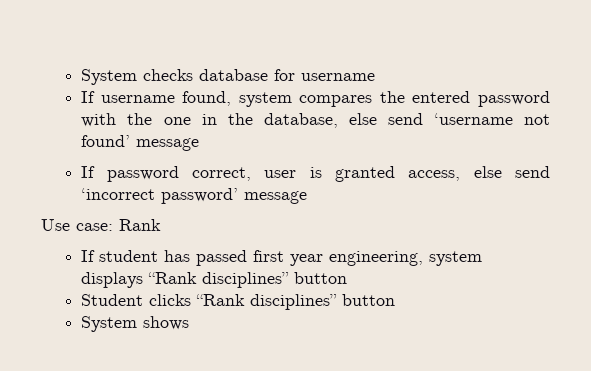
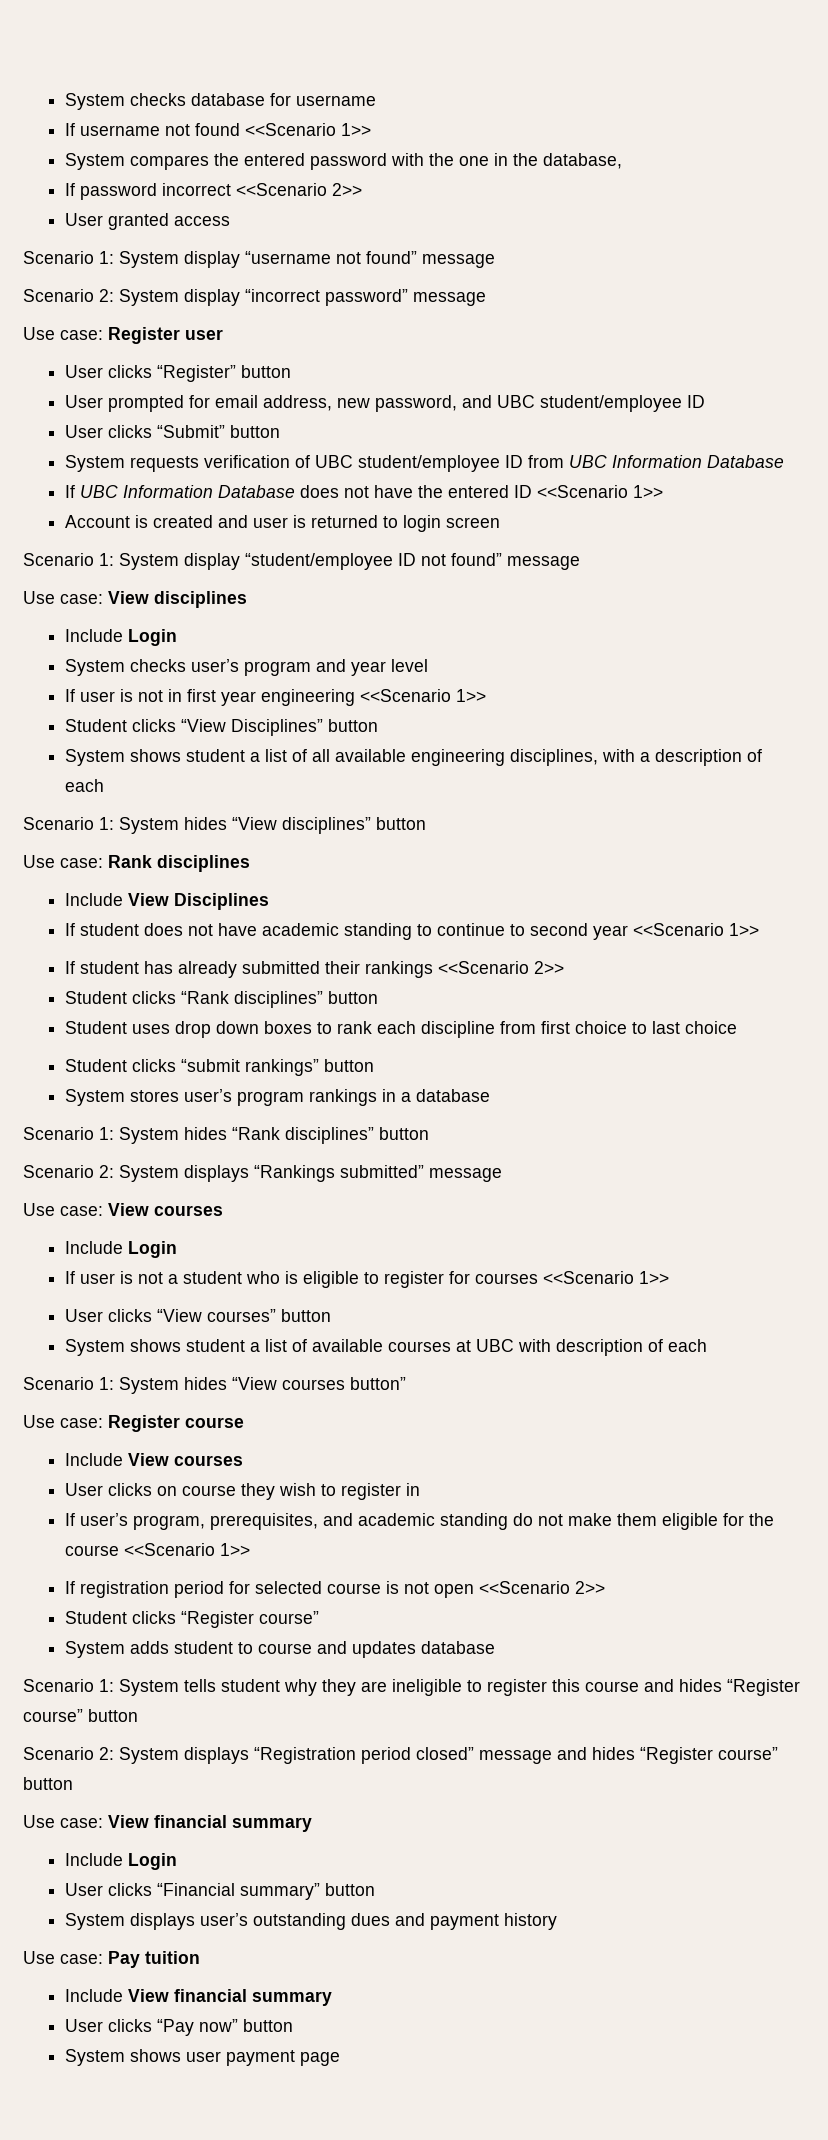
- If username found, system compares the entered password with the one in the database, else send ‘username not found’ message
- If password correct, user is granted access, else send ‘incorrect password’ message
- Use case: Rank
- If student has passed first year engineering, system displays “Rank disciplines” button
+ If username not found <<Scenario 1>>
+ System compares the entered password with the one in the database,
+ If password incorrect <<Scenario 2>>
+ User granted access
+ Scenario 1: System display “username not found” message
+ Scenario 2: System display “incorrect password” message
+ Use case: Register user
+ User clicks “Register” button
+ User prompted for email address, new password, and UBC student/employee ID
+ User clicks “Submit” button
+ System requests verification of UBC student/employee ID from UBC Information Database
+ If UBC Information Database does not have the entered ID <<Scenario 1>>
+ Account is created and user is returned to login screen
+ Scenario 1: System display “student/employee ID not found” message
+ Use case: View disciplines
+ Include Login
+ System checks user’s program and year level
+ If user is not in first year engineering <<Scenario 1>>
+ Student clicks “View Disciplines” button
+ System shows student a list of all available engineering disciplines, with a description of each
+ Scenario 1: System hides “View disciplines” button
+ Use case: Rank disciplines
+ Include View Disciplines
+ If student does not have academic standing to continue to second year <<Scenario 1>>
+ If student has already submitted their rankings <<Scenario 2>>
- System shows
+ Student uses drop down boxes to rank each discipline from first choice to last choice
+ Student clicks “submit rankings” button
+ System stores user’s program rankings in a database
+ Scenario 1: System hides “Rank disciplines” button
+ Scenario 2: System displays “Rankings submitted” message
+ Use case: View courses
+ Include Login
+ If user is not a student who is eligible to register for courses <<Scenario 1>>
+ User clicks “View courses” button
+ System shows student a list of available courses at UBC with description of each
+ Scenario 1: System hides “View courses button”
+ Use case: Register course
+ Include View courses
+ User clicks on course they wish to register in
+ If user’s program, prerequisites, and academic standing do not make them eligible for the course <<Scenario 1>>
+ If registration period for selected course is not open <<Scenario 2>>
+ Student clicks “Register course”
+ System adds student to course and updates database
+ Scenario 1: System tells student why they are ineligible to register this course and hides “Register course” button
+ Scenario 2: System displays “Registration period closed” message and hides “Register course” button
+ Use case: View financial summary
+ Include Login
+ User clicks “Financial summary” button
+ System displays user’s outstanding dues and payment history
+ Use case: Pay tuition
+ Include View financial summary
+ User clicks “Pay now” button
+ System shows user payment page

